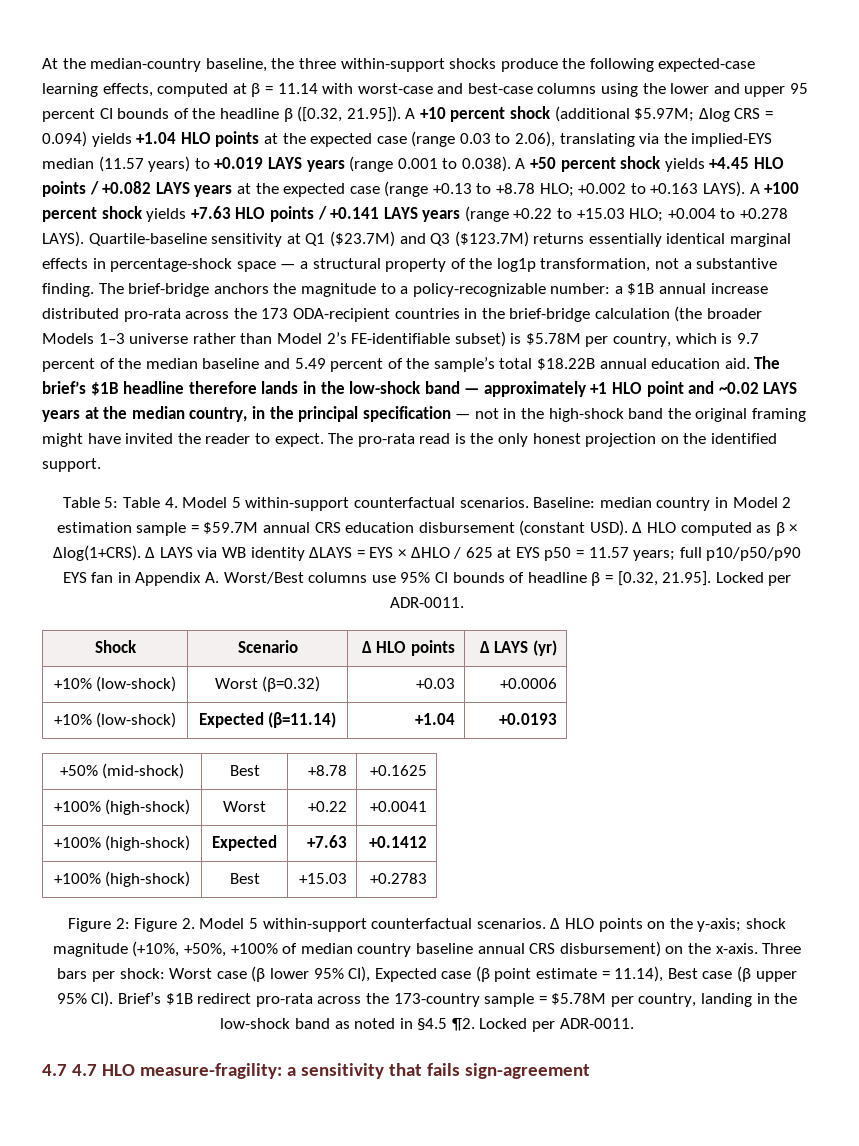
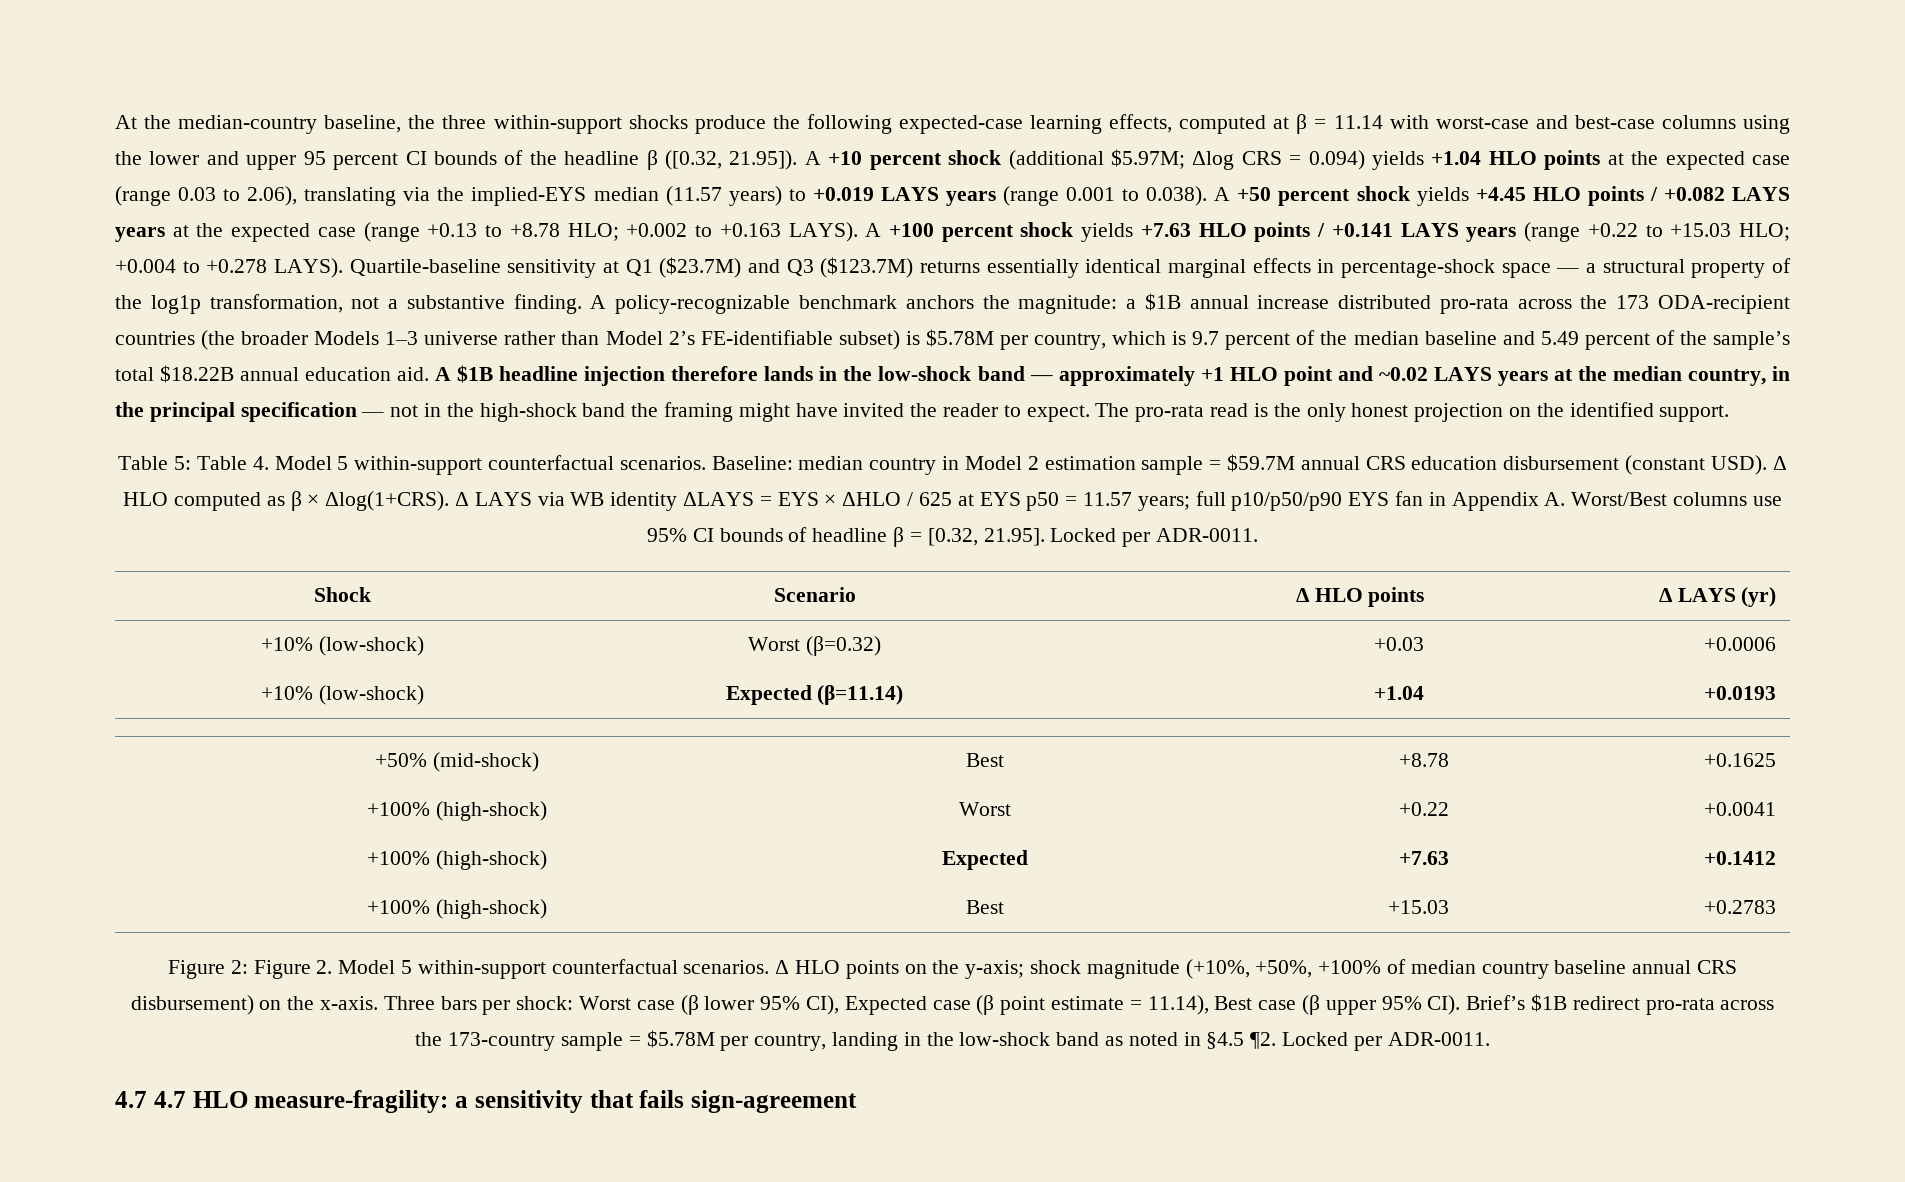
- The brief-bridge anchors the magnitude to a policy-recognizable number: a $1B annual increase distributed pro-rata across the 173 ODA-recipient countries in the brief-bridge calculation (the broader Models 1–3 universe rather than Model 2’s FE-identifiable subset) is $5.78M per country, which is 9.7 percent of the median baseline and 5.49 percent of the sample’s total $18.22B annual education aid.
+ A policy-recognizable benchmark anchors the magnitude: a $1B annual increase distributed pro-rata across the 173 ODA-recipient countries (the broader Models 1–3 universe rather than Model 2’s FE-identifiable subset) is $5.78M per country, which is 9.7 percent of the median baseline and 5.49 percent of the sample’s total $18.22B annual education aid.
- The brief’s $1B headline therefore lands in the low-shock band — approximately +1 HLO point and ~0.02 LAYS years at the median country, in the principal specification — not in the high-shock band the original framing might have invited the reader to expect.
+ A $1B headline injection therefore lands in the low-shock band — approximately +1 HLO point and ~0.02 LAYS years at the median country, in the principal specification — not in the high-shock band the framing might have invited the reader to expect.

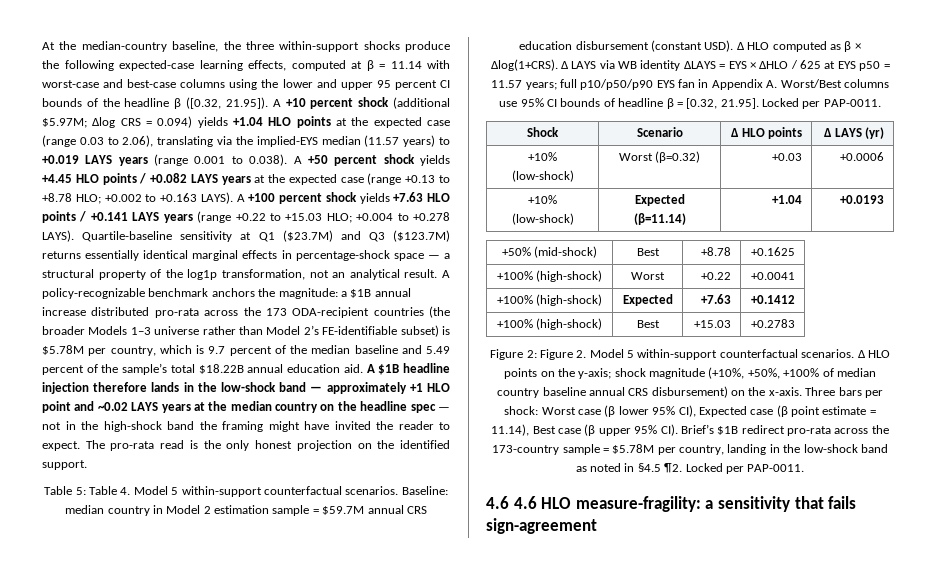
- Quartile-baseline sensitivity at Q1 ($23.7M) and Q3 ($123.7M) returns essentially identical marginal effects in percentage-shock space — a structural property of the log1p transformation, not a substantive finding.
+ Quartile-baseline sensitivity at Q1 ($23.7M) and Q3 ($123.7M) returns essentially identical marginal effects in percentage-shock space — a structural property of the log1p transformation, not an analytical result.
- A $1B headline injection therefore lands in the low-shock band — approximately +1 HLO point and ~0.02 LAYS years at the median country, in the principal specification — not in the high-shock band the framing might have invited the reader to expect.
+ A $1B headline injection therefore lands in the low-shock band — approximately +1 HLO point and ~0.02 LAYS years at the median country on the headline spec — not in the high-shock band the framing might have invited the reader to expect.
- Δ LAYS via WB identity ΔLAYS = EYS × ΔHLO / 625 at EYS p50 = 11.57 years; full p10/p50/p90 EYS fan in Appendix A. Worst/Best columns use 95% CI bounds of headline β = [0.32, 21.95]. Locked per ADR-0011.
+ Δ LAYS via WB identity ΔLAYS = EYS × ΔHLO / 625 at EYS p50 = 11.57 years; full p10/p50/p90 EYS fan in Appendix A. Worst/Best columns use 95% CI bounds of headline β = [0.32, 21.95]. Locked per PAP-0011.
- Three bars per shock: Worst case (β lower 95% CI), Expected case (β point estimate = 11.14), Best case (β upper 95% CI). Brief’s $1B redirect pro-rata across the 173-country sample = $5.78M per country, landing in the low-shock band as noted in §4.5 ¶2. Locked per ADR-0011.
- 4.7 4.7 HLO measure-fragility: a sensitivity that fails sign-agreement
+ Three bars per shock: Worst case (β lower 95% CI), Expected case (β point estimate = 11.14), Best case (β upper 95% CI). Brief’s $1B redirect pro-rata across the 173-country sample = $5.78M per country, landing in the low-shock band as noted in §4.5 ¶2. Locked per PAP-0011.
+ 4.6 4.6 HLO measure-fragility: a sensitivity that fails sign-agreement

